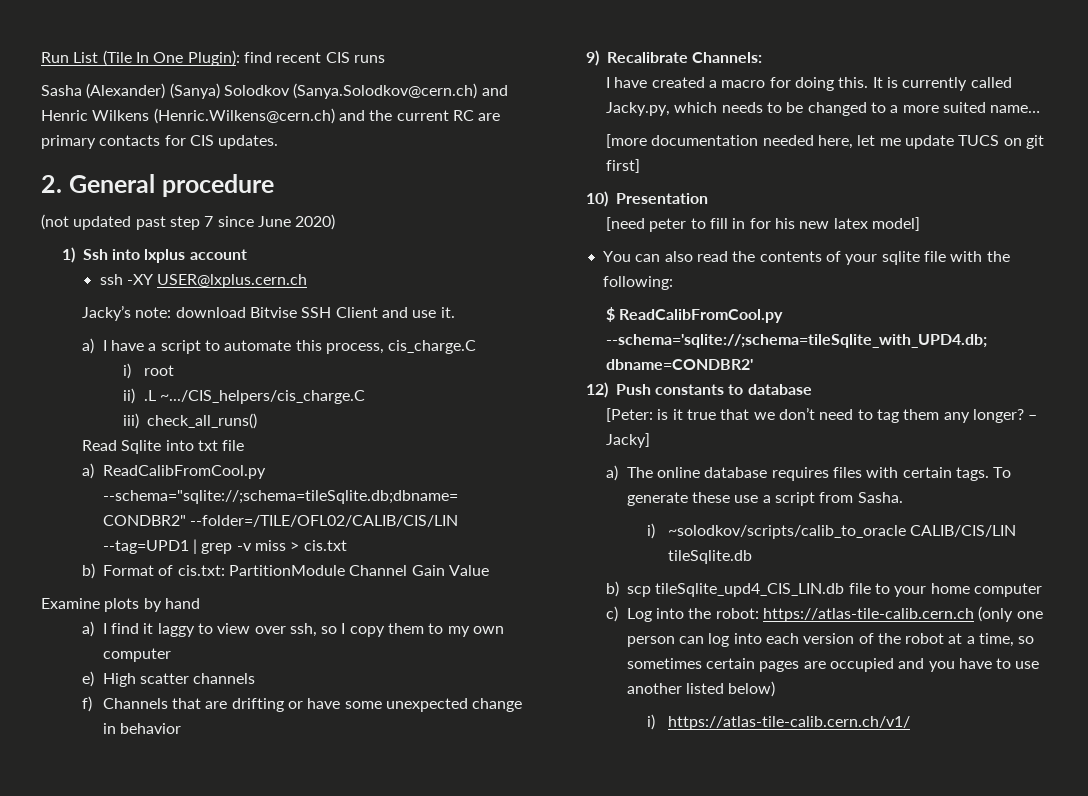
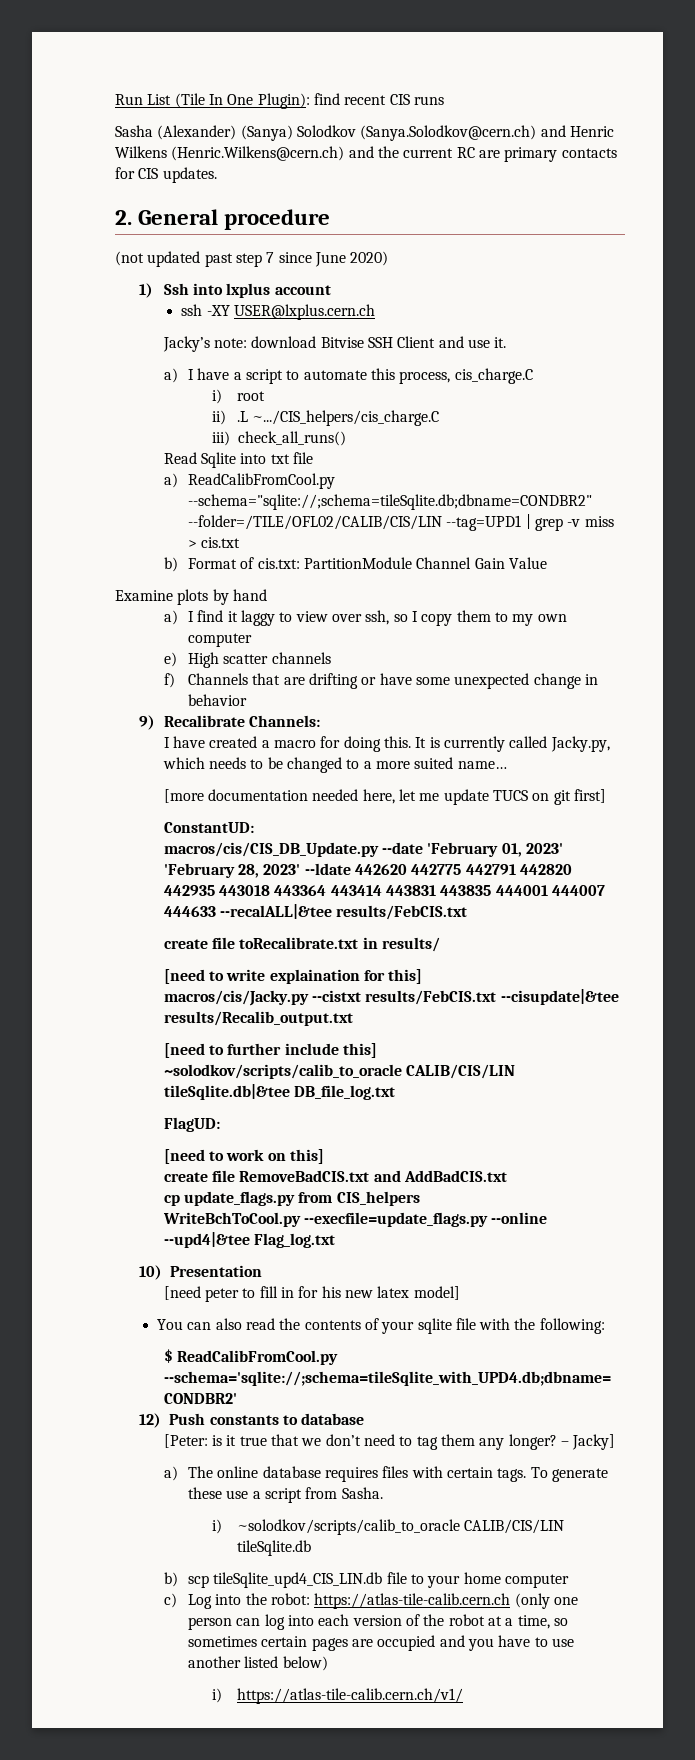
+ ConstantUD:
+ macros/cis/CIS_DB_Update.py --date 'February 01, 2023' 'February 28, 2023' --ldate 442620 442775 442791 442820 442935 443018 443364 443414 443831 443835 444001 444007 444633 --recalALL|&tee results/FebCIS.txt
+ create file toRecalibrate.txt in results/
+ [need to write explaination for this]
+ macros/cis/Jacky.py --cistxt results/FebCIS.txt --cisupdate|&tee results/Recalib_output.txt
+ [need to further include this]
+ ~solodkov/scripts/calib_to_oracle CALIB/CIS/LIN tileSqlite.db|&tee DB_file_log.txt
+ FlagUD:
+ [need to work on this]
+ create file RemoveBadCIS.txt and AddBadCIS.txt
+ cp update_flags.py from CIS_helpers
+ WriteBchToCool.py --execfile=update_flags.py --online --upd4|&tee Flag_log.txt

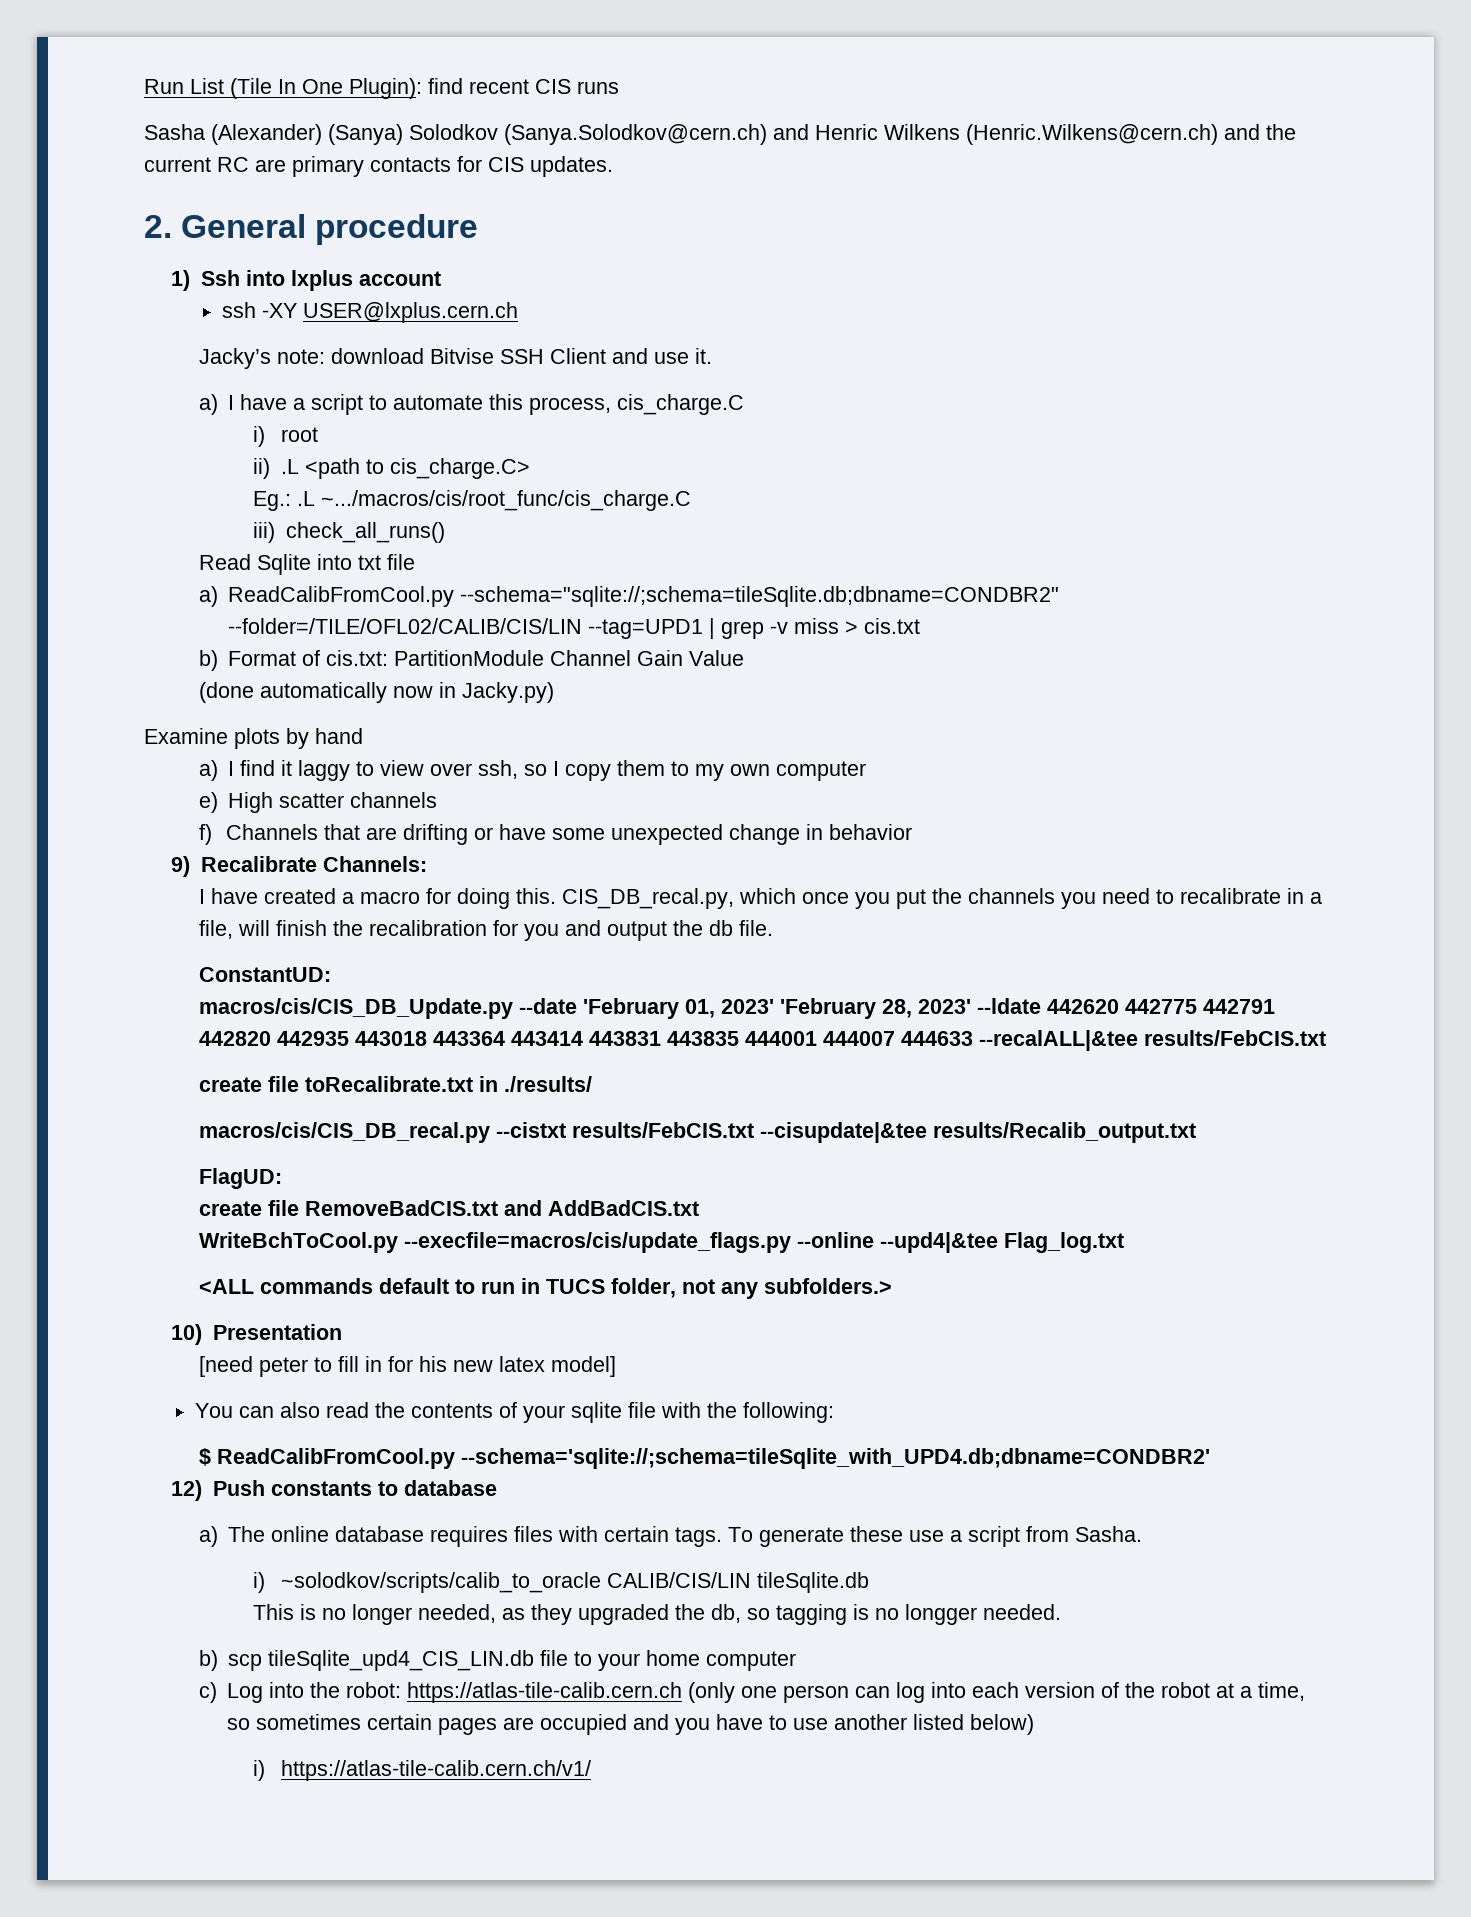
- (not updated past step 7 since June 2020)
- ii) .L ~.../CIS_helpers/cis_charge.C
+ ii) .L <path to cis_charge.C>
+ Eg.: .L ~.../macros/cis/root_func/cis_charge.C
+ (done automatically now in Jacky.py)
- It is currently called Jacky.py, which needs to be changed to a more suited name…
- [more documentation needed here, let me update TUCS on git first]
+ CIS_DB_recal.py, which once you put the channels you need to recalibrate in a file, will finish the recalibration for you and output the db file.
- create file toRecalibrate.txt in results/
- [need to write explaination for this]
- macros/cis/Jacky.py --cistxt results/FebCIS.txt --cisupdate|&tee results/Recalib_output.txt
- [need to further include this]
- ~solodkov/scripts/calib_to_oracle CALIB/CIS/LIN tileSqlite.db|&tee DB_file_log.txt
+ create file toRecalibrate.txt in ./results/
+ macros/cis/CIS_DB_recal.py --cistxt results/FebCIS.txt --cisupdate|&tee results/Recalib_output.txt
  FlagUD:
- [need to work on this]
- cp update_flags.py from CIS_helpers
- WriteBchToCool.py --execfile=update_flags.py --online --upd4|&tee Flag_log.txt
+ WriteBchToCool.py --execfile=macros/cis/update_flags.py --online --upd4|&tee Flag_log.txt
+ <ALL commands default to run in TUCS folder, not any subfolders.>
- [Peter: is it true that we don’t need to tag them any longer? – Jacky]
+ This is no longer needed, as they upgraded the db, so tagging is no longger needed.

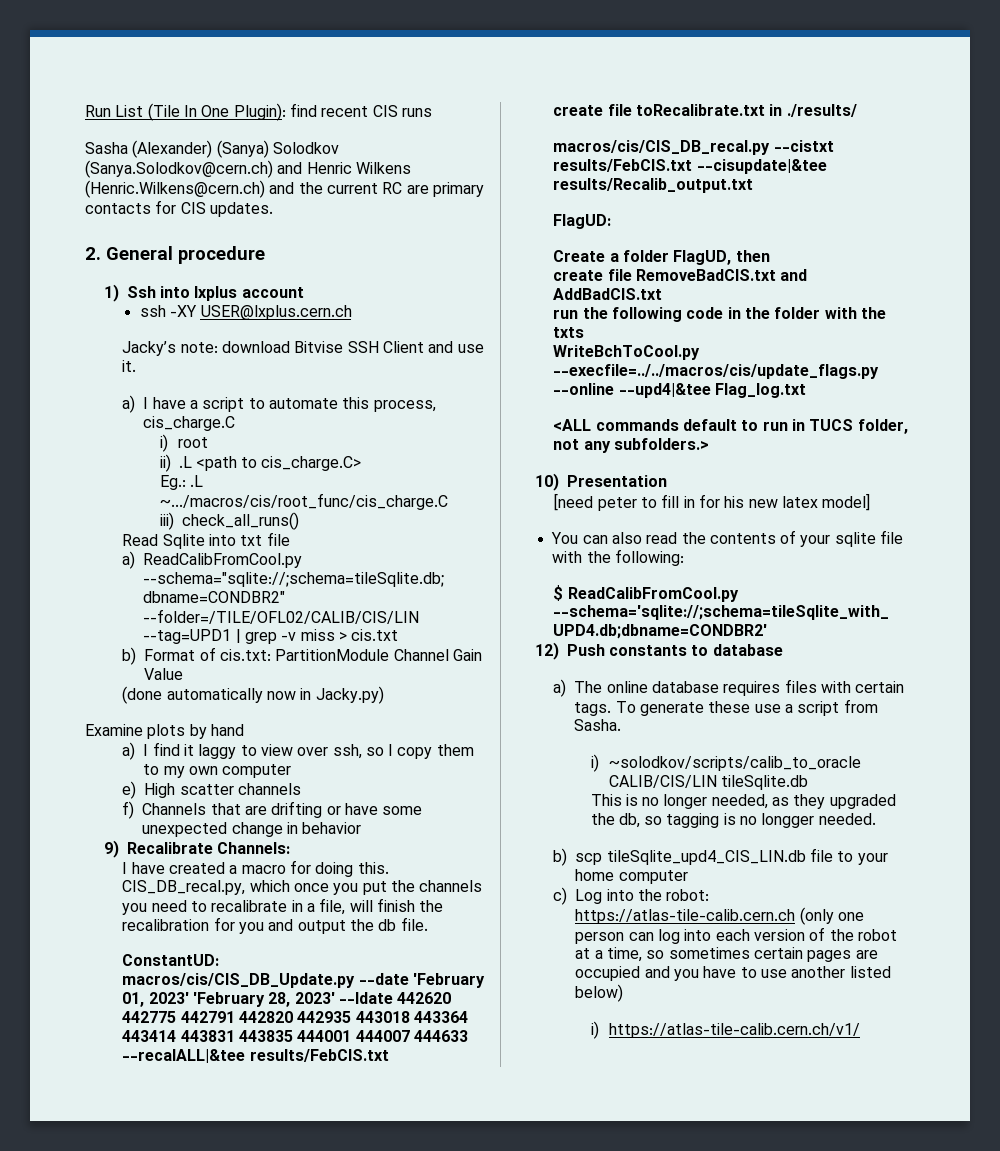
+ Create a folder FlagUD, then
+ run the following code in the folder with the txts
- WriteBchToCool.py --execfile=macros/cis/update_flags.py --online --upd4|&tee Flag_log.txt
+ WriteBchToCool.py --execfile=../../macros/cis/update_flags.py --online --upd4|&tee Flag_log.txt

